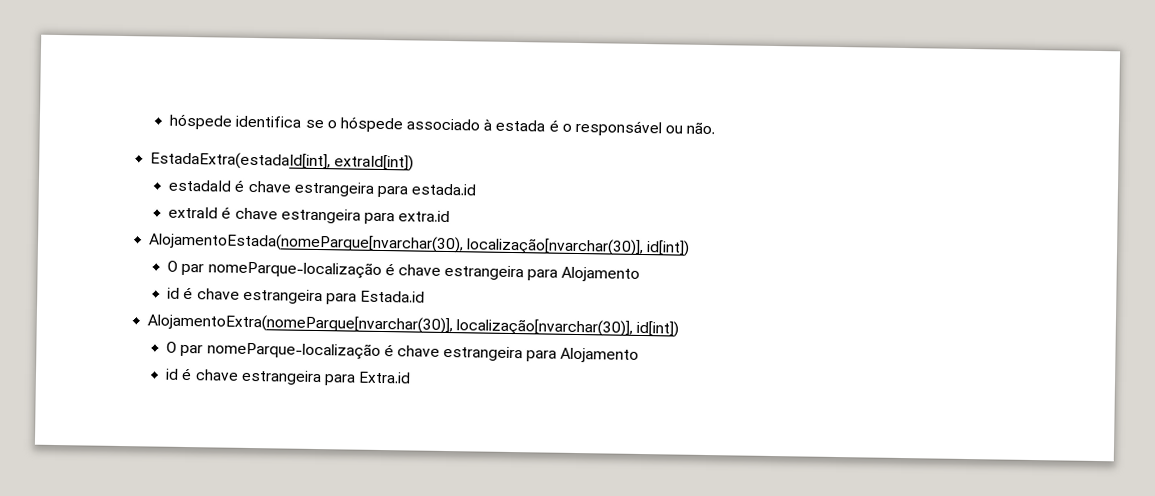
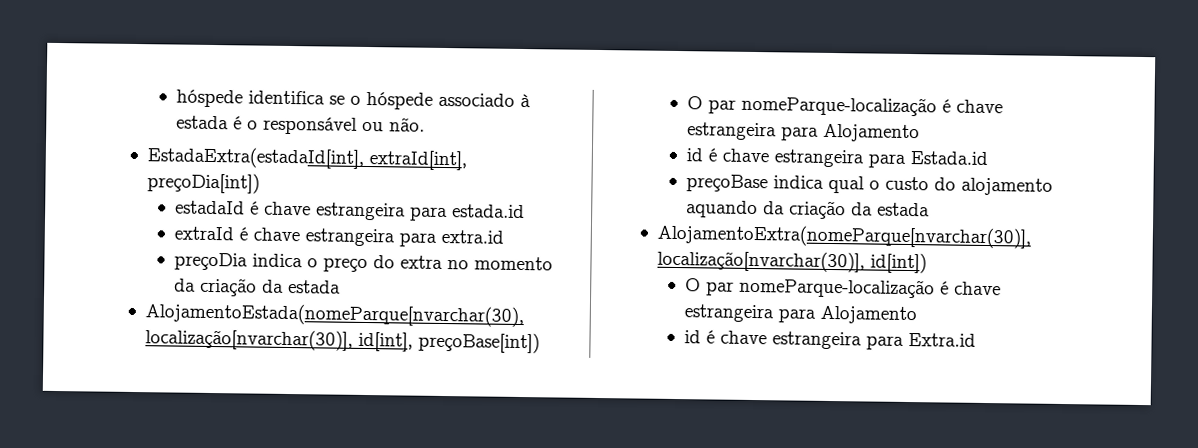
- EstadaExtra(estadaId[int], extraId[int])
+ EstadaExtra(estadaId[int], extraId[int], preçoDia[int])
+ preçoDia indica o preço do extra no momento da criação da estada
- AlojamentoEstada(nomeParque[nvarchar(30), localização[nvarchar(30)], id[int])
+ AlojamentoEstada(nomeParque[nvarchar(30), localização[nvarchar(30)], id[int], preçoBase[int])
+ preçoBase indica qual o custo do alojamento aquando da criação da estada

